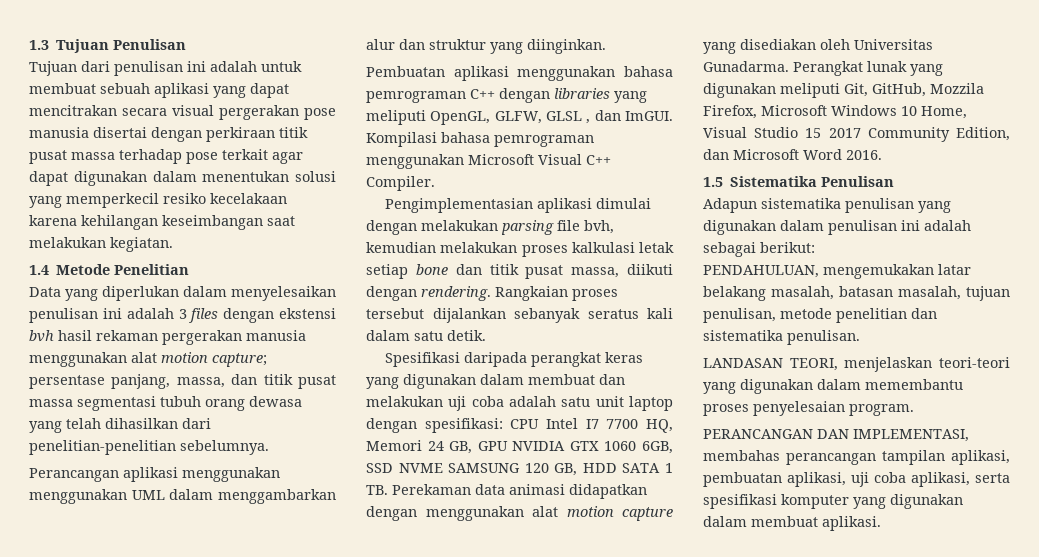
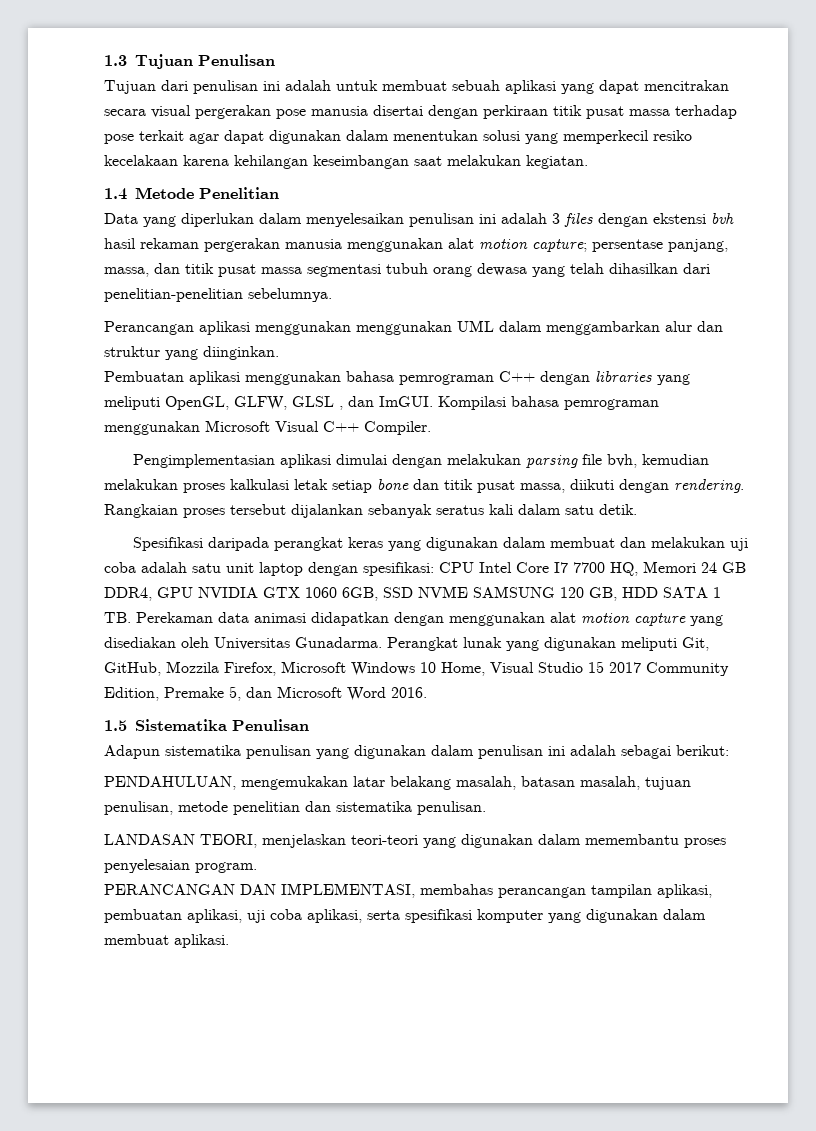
- Spesifikasi daripada perangkat keras yang digunakan dalam membuat dan melakukan uji coba adalah satu unit laptop dengan spesifikasi: CPU Intel I7 7700 HQ, Memori 24 GB, GPU NVIDIA GTX 1060 6GB, SSD NVME SAMSUNG 120 GB, HDD SATA 1 TB. Perekaman data animasi didapatkan dengan menggunakan alat motion capture yang disediakan oleh Universitas Gunadarma.
+ Spesifikasi daripada perangkat keras yang digunakan dalam membuat dan melakukan uji coba adalah satu unit laptop dengan spesifikasi: CPU Intel Core I7 7700 HQ, Memori 24 GB DDR4, GPU NVIDIA GTX 1060 6GB, SSD NVME SAMSUNG 120 GB, HDD SATA 1 TB. Perekaman data animasi didapatkan dengan menggunakan alat motion capture yang disediakan oleh Universitas Gunadarma.
- Perangkat lunak yang digunakan meliputi Git, GitHub, Mozzila Firefox, Microsoft Windows 10 Home, Visual Studio 15 2017 Community Edition, dan Microsoft Word 2016.
+ Perangkat lunak yang digunakan meliputi Git, GitHub, Mozzila Firefox, Microsoft Windows 10 Home, Visual Studio 15 2017 Community Edition, Premake 5, dan Microsoft Word 2016.

